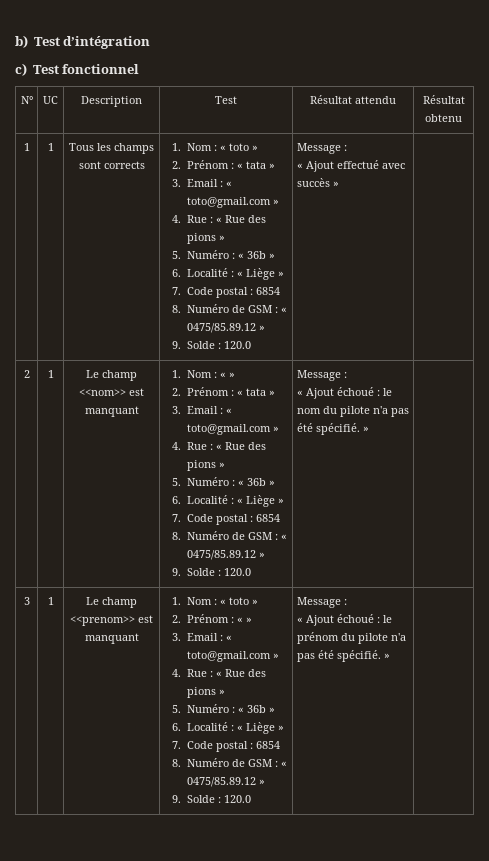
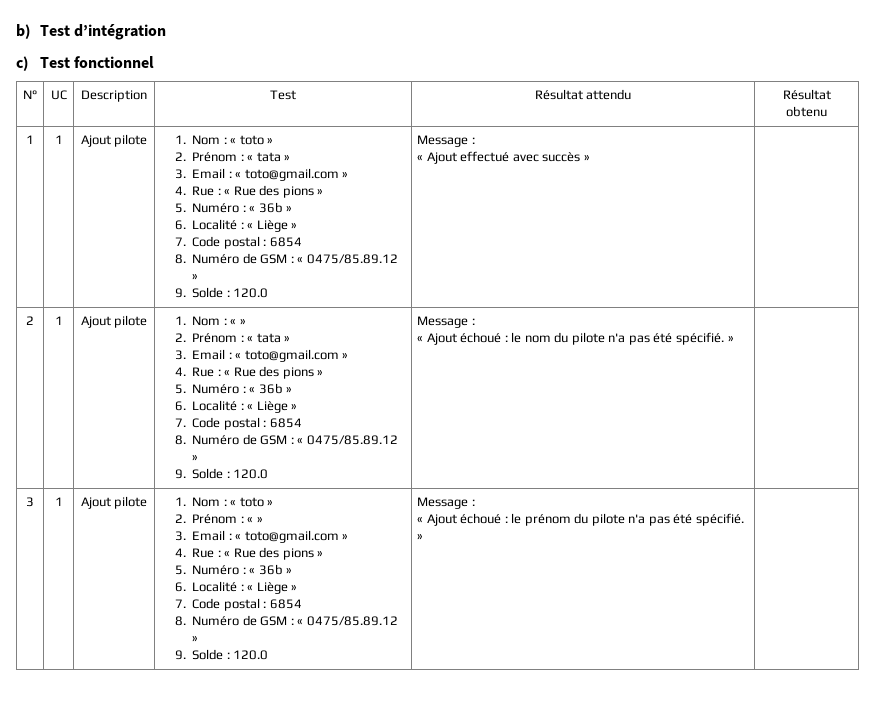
- 1 | 1 | Tous les champs sont corrects
+ 1 | 1 | Ajout pilote
- 2 | 1 | Le champ <<nom>> est manquant
+ 2 | 1 | Ajout pilote
- 3 | 1 | Le champ <<prenom>> est manquant
+ 3 | 1 | Ajout pilote

